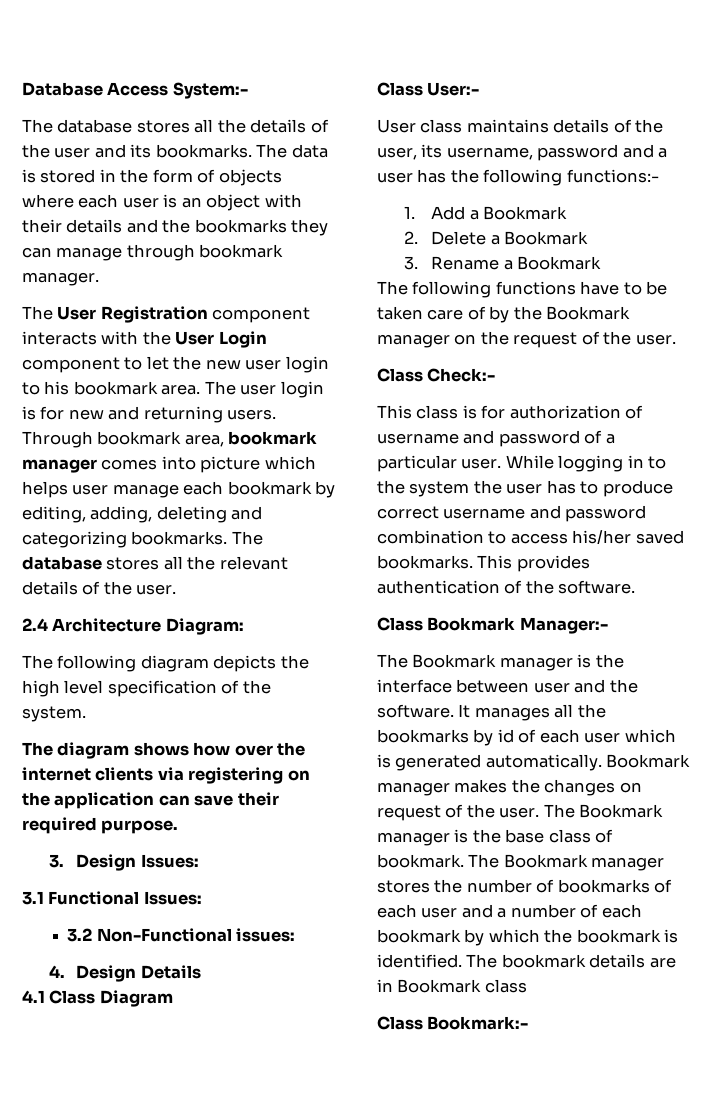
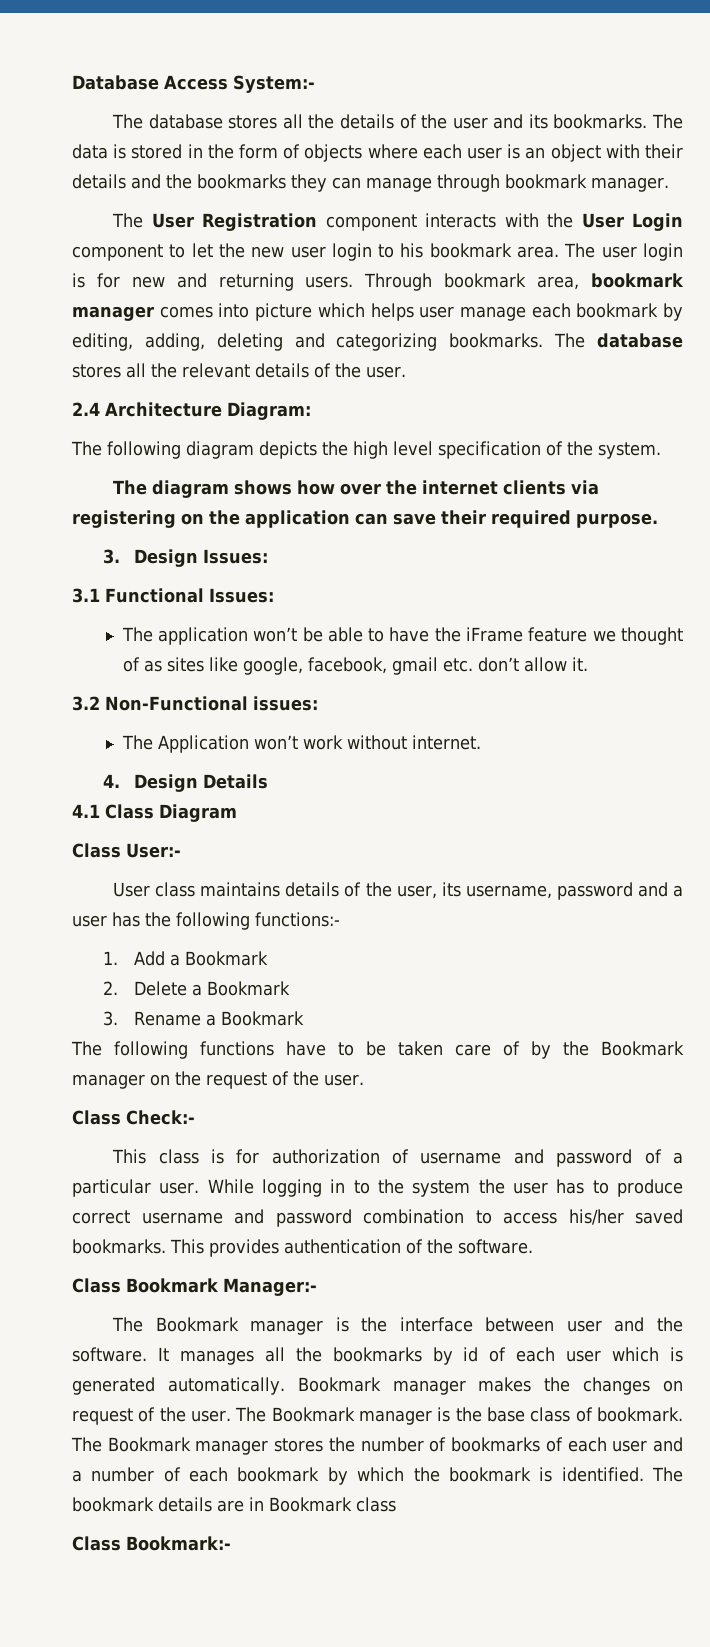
+ The application won’t be able to have the iFrame feature we thought of as sites like google, facebook, gmail etc. don’t allow it.
  3.2 Non-Functional issues:
+ The Application won’t work without internet.

